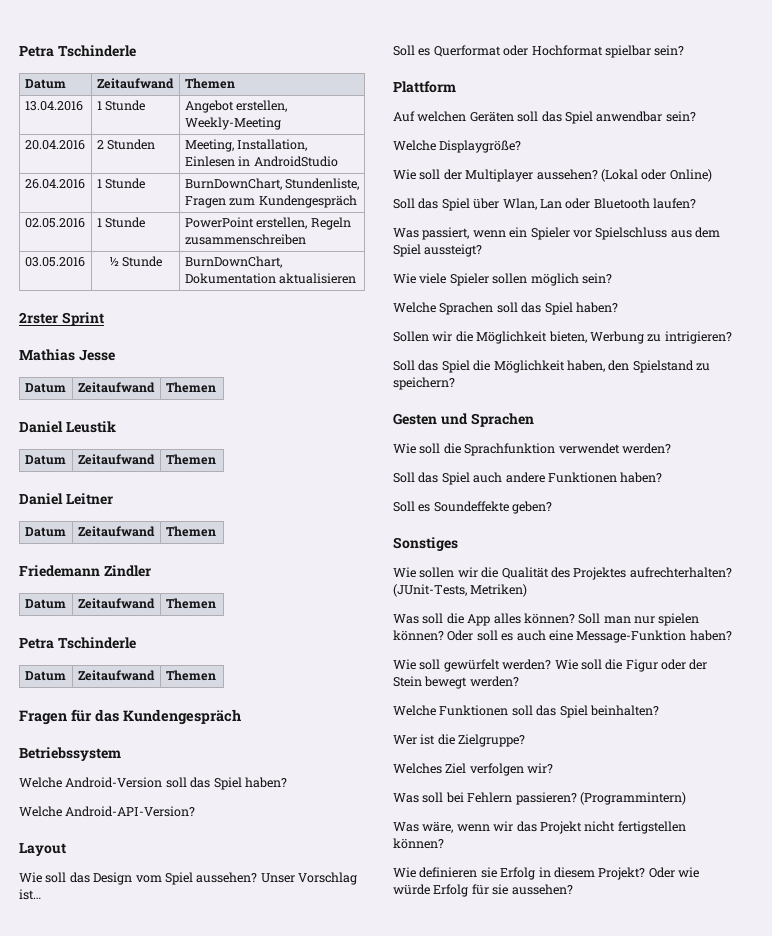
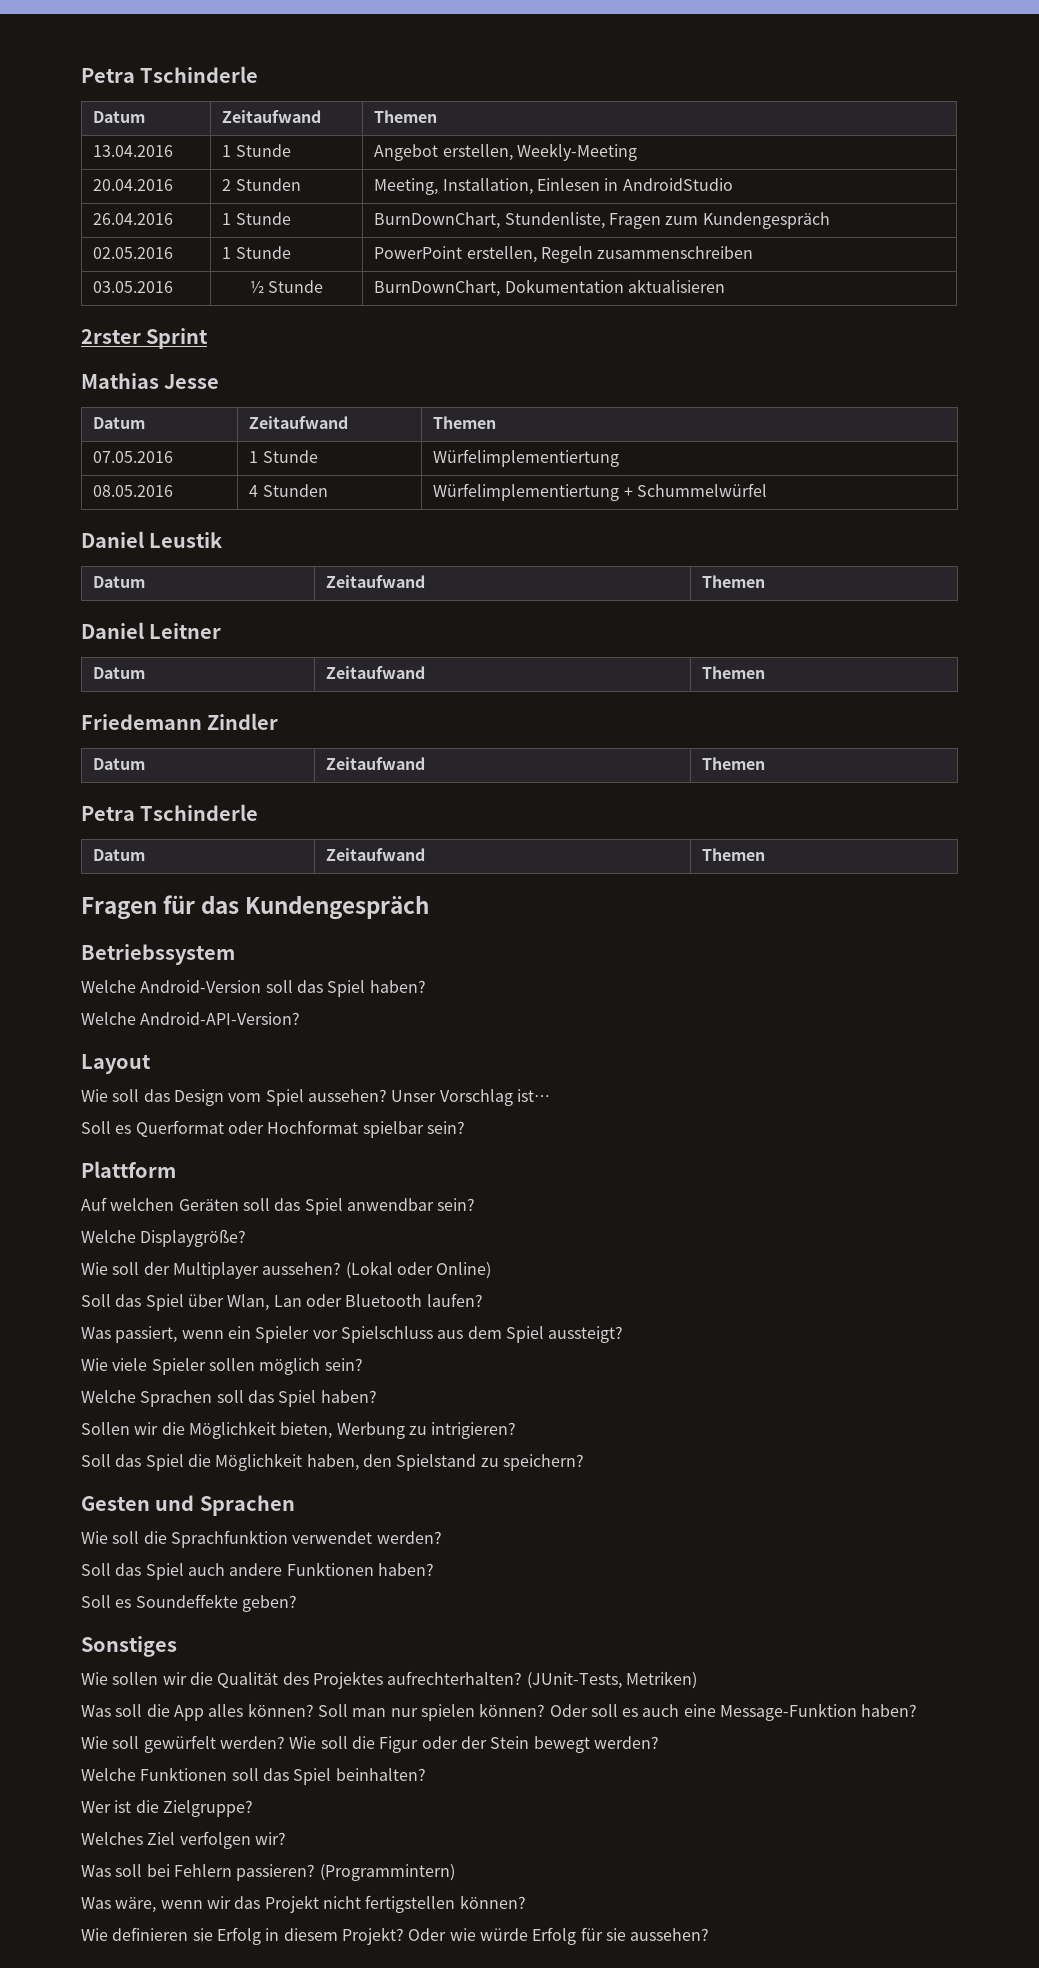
+ 07.05.2016 | 1 Stunde | Würfelimplementiertung
+ 08.05.2016 | 4 Stunden | Würfelimplementiertung + Schummelwürfel

